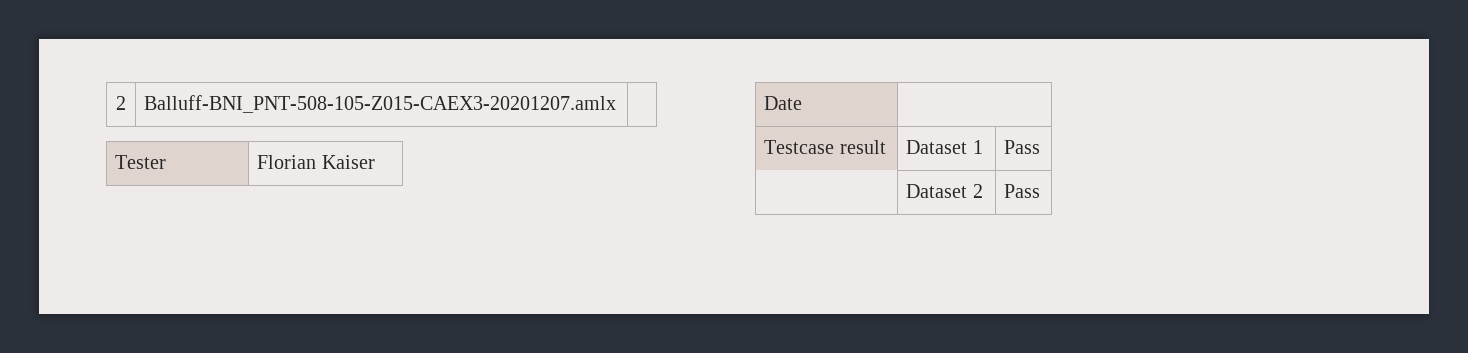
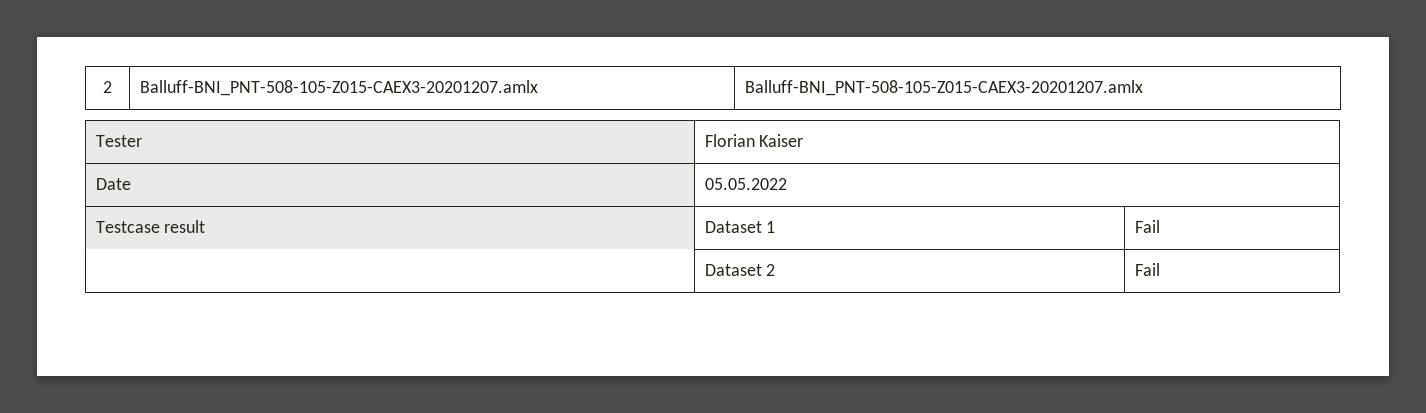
- 2 | Balluff-BNI_PNT-508-105-Z015-CAEX3-20201207.amlx |
+ 2 | Balluff-BNI_PNT-508-105-Z015-CAEX3-20201207.amlx | Balluff-BNI_PNT-508-105-Z015-CAEX3-20201207.amlx
- Date |
+ Date | 05.05.2022
- Testcase result | Dataset 1 | Pass
+ Testcase result | Dataset 1 | Fail
- | Dataset 2 | Pass
+ | Dataset 2 | Fail

